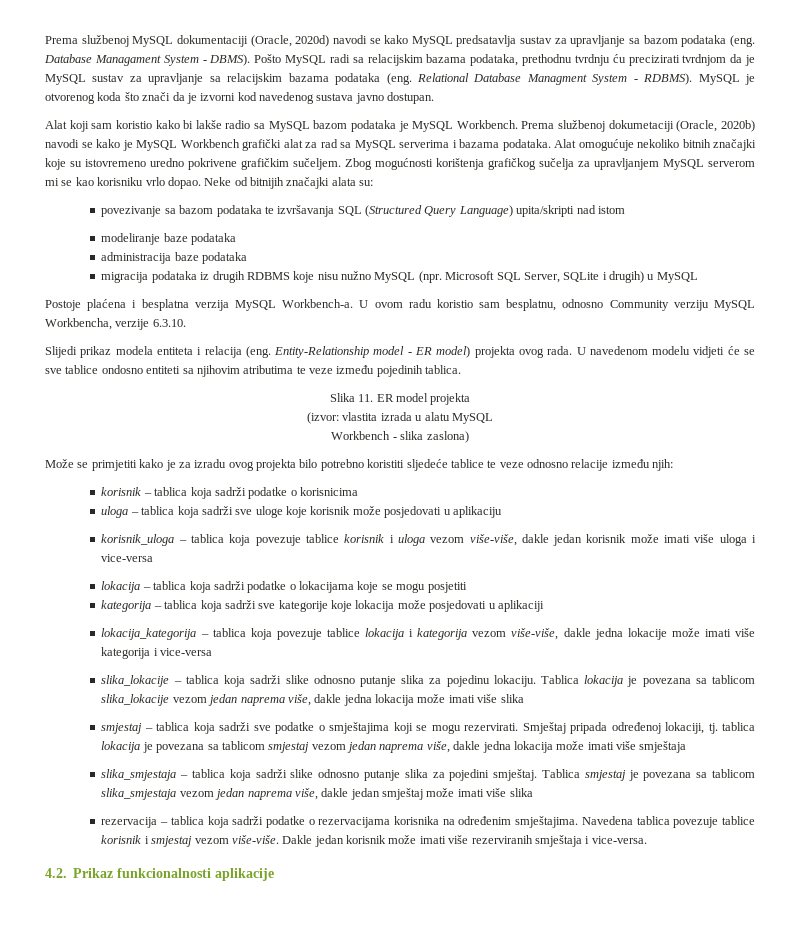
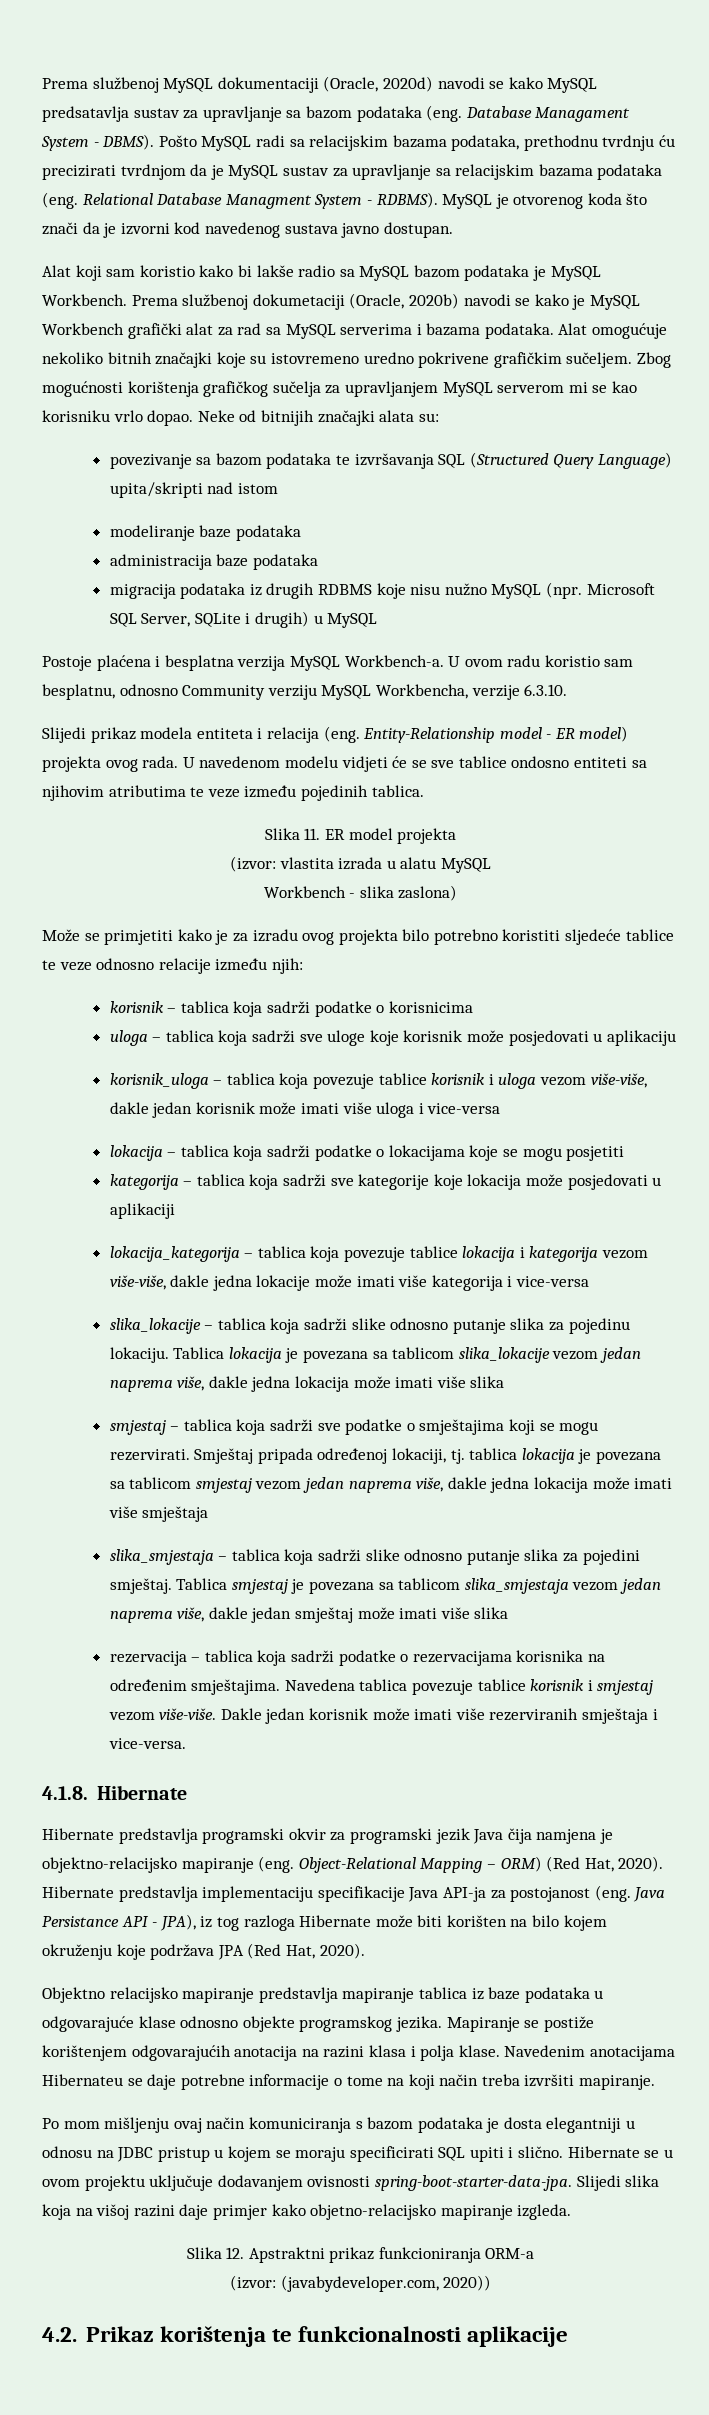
- 4.2. Prikaz funkcionalnosti aplikacije
+ 4.1.8. Hibernate
+ Hibernate predstavlja programski okvir za programski jezik Java čija namjena je objektno-relacijsko mapiranje (eng. Object-Relational Mapping – ORM) (Red Hat, 2020). Hibernate predstavlja implementaciju specifikacije Java API-ja za postojanost (eng. Java Persistance API - JPA), iz tog razloga Hibernate može biti korišten na bilo kojem okruženju koje podržava JPA (Red Hat, 2020).
+ Objektno relacijsko mapiranje predstavlja mapiranje tablica iz baze podataka u odgovarajuće klase odnosno objekte programskog jezika. Mapiranje se postiže korištenjem odgovarajućih anotacija na razini klasa i polja klase. Navedenim anotacijama Hibernateu se daje potrebne informacije o tome na koji način treba izvršiti mapiranje.
+ Po mom mišljenju ovaj način komuniciranja s bazom podataka je dosta elegantniji u odnosu na JDBC pristup u kojem se moraju specificirati SQL upiti i slično. Hibernate se u ovom projektu uključuje dodavanjem ovisnosti spring-boot-starter-data-jpa. Slijedi slika koja na višoj razini daje primjer kako objetno-relacijsko mapiranje izgleda.
+ Slika 12. Apstraktni prikaz funkcioniranja ORM-a
+ (izvor: (javabydeveloper.com, 2020))
+ 4.2. Prikaz korištenja te funkcionalnosti aplikacije

